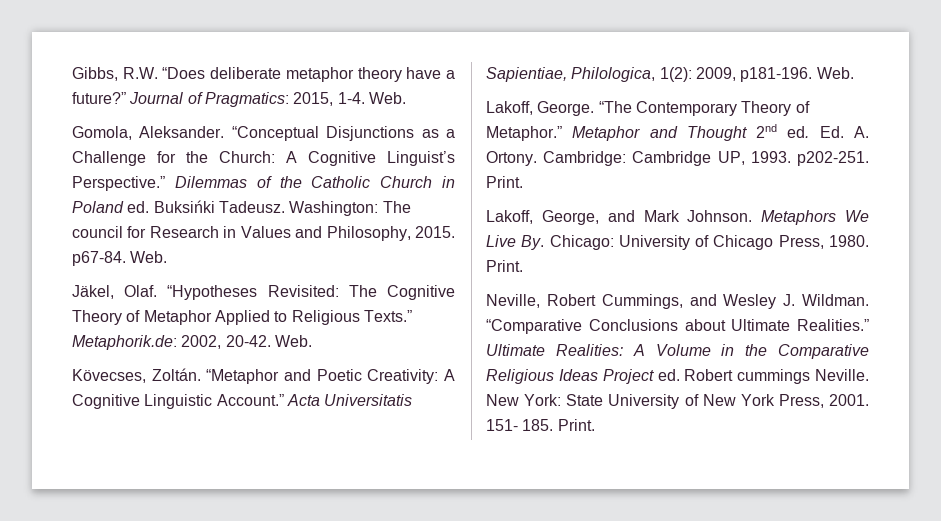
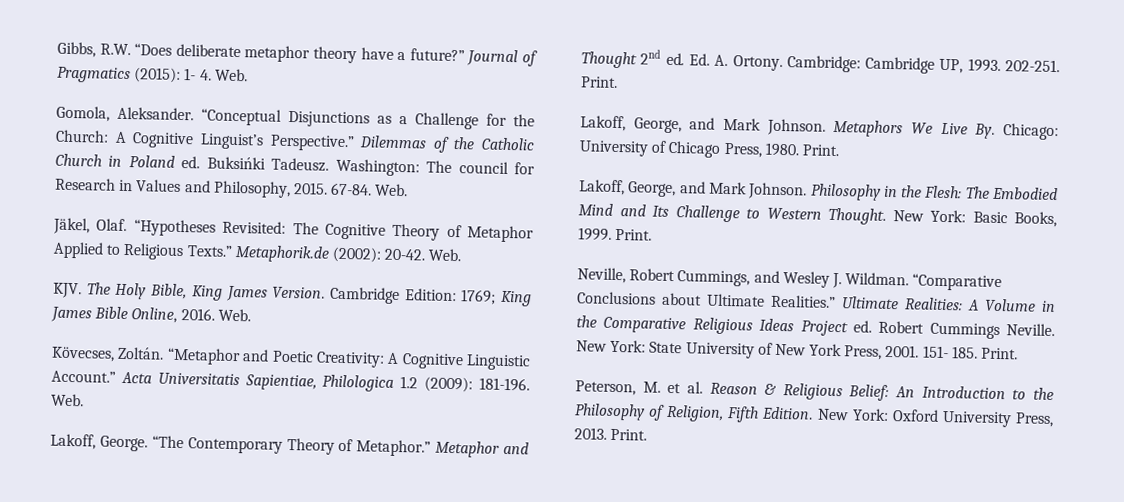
- Journal of Pragmatics: 2015, 1-4. Web.
+ Journal of Pragmatics (2015): 1- 4. Web.
- Washington: The council for Research in Values and Philosophy, 2015. p67-84.
+ Washington: The council for Research in Values and Philosophy, 2015. 67-84.
- Metaphorik.de: 2002, 20-42.
+ Metaphorik.de (2002): 20-42.
+ KJV. The Holy Bible, King James Version. Cambridge Edition: 1769; King James Bible Online, 2016. Web.
- Acta Universitatis Sapientiae, Philologica, 1(2): 2009, p181-196.
+ Acta Universitatis Sapientiae, Philologica 1.2 (2009): 181-196.
- Cambridge: Cambridge UP, 1993. p202-251.
+ Cambridge: Cambridge UP, 1993. 202-251.
+ Lakoff, George, and Mark Johnson. Philosophy in the Flesh: The Embodied Mind and Its Challenge to Western Thought. New York: Basic Books, 1999. Print.
- Ultimate Realities: A Volume in the Comparative Religious Ideas Project ed. Robert cummings Neville.
+ Ultimate Realities: A Volume in the Comparative Religious Ideas Project ed. Robert Cummings Neville.
+ Peterson, M. et al. Reason & Religious Belief: An Introduction to the Philosophy of Religion, Fifth Edition. New York: Oxford University Press, 2013. Print.

